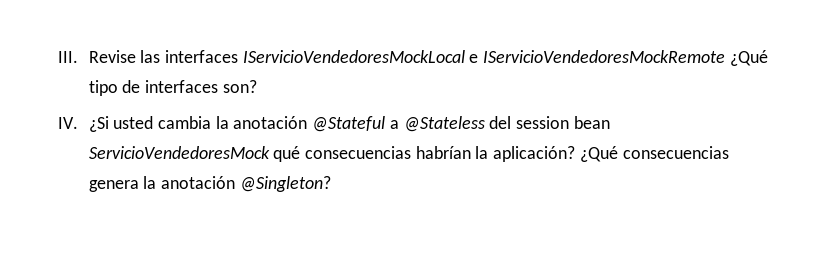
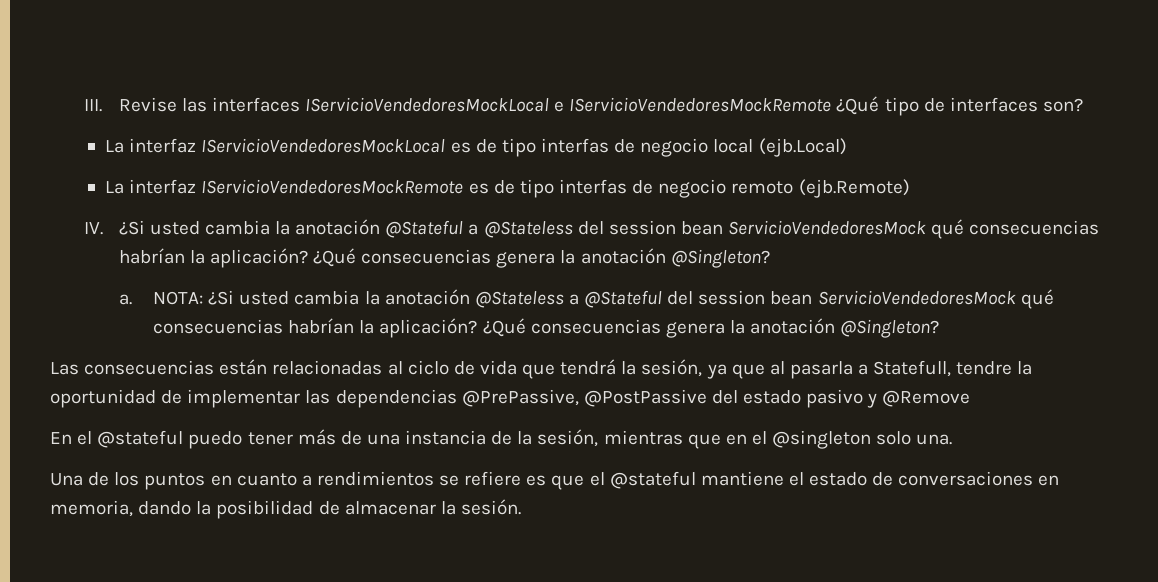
+ La interfaz IServicioVendedoresMockLocal es de tipo interfas de negocio local (ejb.Local)
+ La interfaz IServicioVendedoresMockRemote es de tipo interfas de negocio remoto (ejb.Remote)
+ a. NOTA: ¿Si usted cambia la anotación @Stateless a @Stateful del session bean ServicioVendedoresMock qué consecuencias habrían la aplicación? ¿Qué consecuencias genera la anotación @Singleton?
+ Las consecuencias están relacionadas al ciclo de vida que tendrá la sesión, ya que al pasarla a Statefull, tendre la oportunidad de implementar las dependencias @PrePassive, @PostPassive del estado pasivo y @Remove
+ En el @stateful puedo tener más de una instancia de la sesión, mientras que en el @singleton solo una.
+ Una de los puntos en cuanto a rendimientos se refiere es que el @stateful mantiene el estado de conversaciones en memoria, dando la posibilidad de almacenar la sesión.

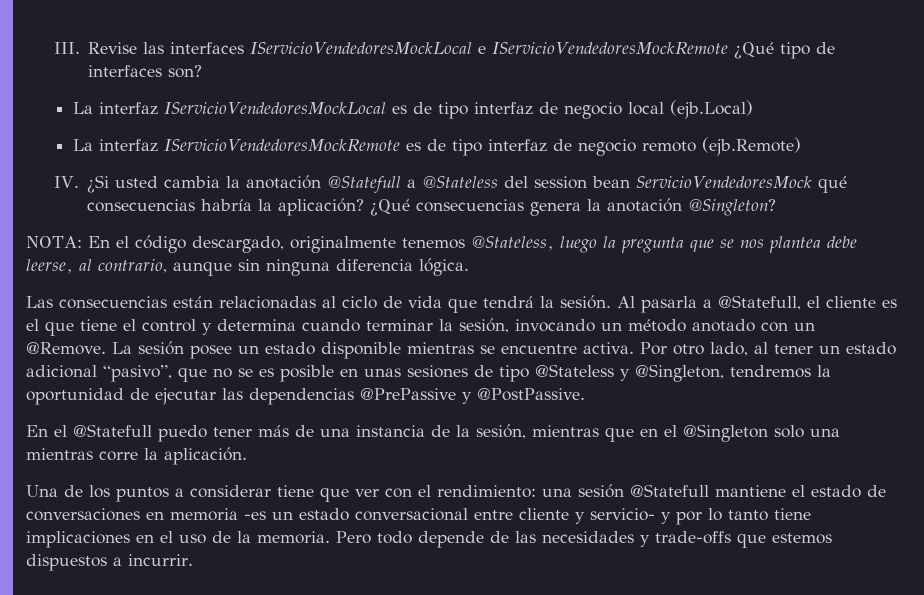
- La interfaz IServicioVendedoresMockLocal es de tipo interfas de negocio local (ejb.Local)
+ La interfaz IServicioVendedoresMockLocal es de tipo interfaz de negocio local (ejb.Local)
- La interfaz IServicioVendedoresMockRemote es de tipo interfas de negocio remoto (ejb.Remote)
+ La interfaz IServicioVendedoresMockRemote es de tipo interfaz de negocio remoto (ejb.Remote)
- IV. ¿Si usted cambia la anotación @Stateful a @Stateless del session bean ServicioVendedoresMock qué consecuencias habrían la aplicación? ¿Qué consecuencias genera la anotación @Singleton?
- a. NOTA: ¿Si usted cambia la anotación @Stateless a @Stateful del session bean ServicioVendedoresMock qué consecuencias habrían la aplicación? ¿Qué consecuencias genera la anotación @Singleton?
+ IV. ¿Si usted cambia la anotación @Statefull a @Stateless del session bean ServicioVendedoresMock qué consecuencias habría la aplicación? ¿Qué consecuencias genera la anotación @Singleton?
+ NOTA: En el código descargado, originalmente tenemos @Stateless, luego la pregunta que se nos plantea debe leerse, al contrario, aunque sin ninguna diferencia lógica.
- Las consecuencias están relacionadas al ciclo de vida que tendrá la sesión, ya que al pasarla a Statefull, tendre la oportunidad de implementar las dependencias @PrePassive, @PostPassive del estado pasivo y @Remove
- En el @stateful puedo tener más de una instancia de la sesión, mientras que en el @singleton solo una.
- Una de los puntos en cuanto a rendimientos se refiere es que el @stateful mantiene el estado de conversaciones en memoria, dando la posibilidad de almacenar la sesión.
+ Las consecuencias están relacionadas al ciclo de vida que tendrá la sesión. Al pasarla a @Statefull, el cliente es el que tiene el control y determina cuando terminar la sesión, invocando un método anotado con un @Remove. La sesión posee un estado disponible mientras se encuentre activa. Por otro lado, al tener un estado adicional “pasivo”, que no se es posible en unas sesiones de tipo @Stateless y @Singleton, tendremos la oportunidad de ejecutar las dependencias @PrePassive y @PostPassive.
+ En el @Statefull puedo tener más de una instancia de la sesión, mientras que en el @Singleton solo una mientras corre la aplicación.
+ Una de los puntos a considerar tiene que ver con el rendimiento: una sesión @Statefull mantiene el estado de conversaciones en memoria -es un estado conversacional entre cliente y servicio- y por lo tanto tiene implicaciones en el uso de la memoria. Pero todo depende de las necesidades y trade-offs que estemos dispuestos a incurrir.

